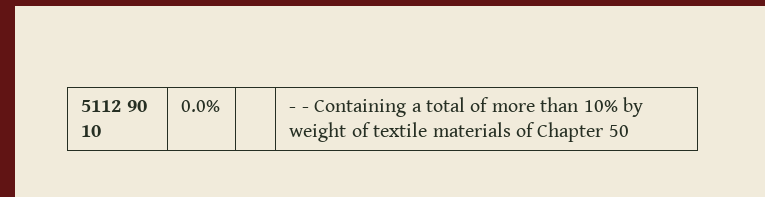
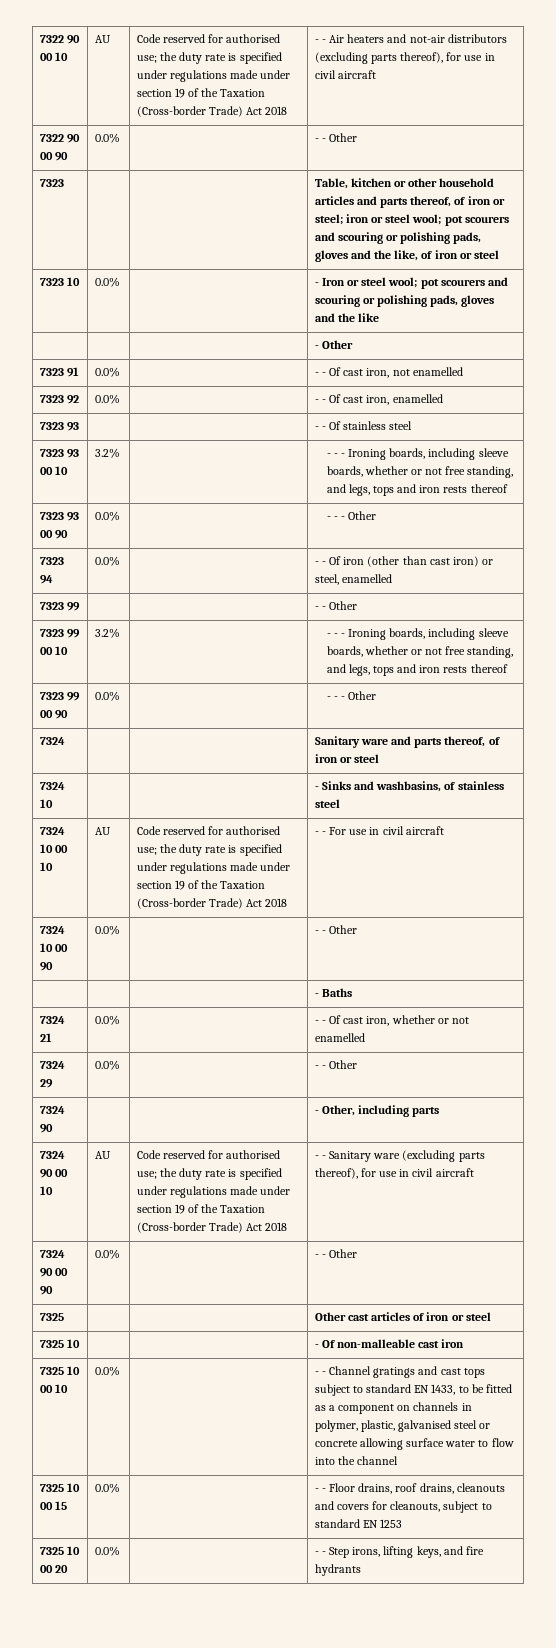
- 5112 90 10 | 0.0% | | - - Containing a total of more than 10% by weight of textile materials of Chapter 50
+ 7322 90 00 10 | AU | Code reserved for authorised use; the duty rate is specified under regulations made under section 19 of the Taxation (Cross-border Trade) Act 2018 | - - Air heaters and not-air distributors (excluding parts thereof), for use in civil aircraft
+ 7322 90 00 90 | 0.0% | | - - Other
+ 7323 | | | Table, kitchen or other household articles and parts thereof, of iron or steel; iron or steel wool; pot scourers and scouring or polishing pads, gloves and the like, of iron or steel
+ 7323 10 | 0.0% | | - Iron or steel wool; pot scourers and scouring or polishing pads, gloves and the like
+ | | | - Other
+ 7323 91 | 0.0% | | - - Of cast iron, not enamelled
+ 7323 92 | 0.0% | | - - Of cast iron, enamelled
+ 7323 93 | | | - - Of stainless steel
+ 7323 93 00 10 | 3.2% | | - - - Ironing boards, including sleeve boards, whether or not free standing, and legs, tops and iron rests thereof
+ 7323 93 00 90 | 0.0% | | - - - Other
+ 7323 94 | 0.0% | | - - Of iron (other than cast iron) or steel, enamelled
+ 7323 99 | | | - - Other
+ 7323 99 00 10 | 3.2% | | - - - Ironing boards, including sleeve boards, whether or not free standing, and legs, tops and iron rests thereof
+ 7323 99 00 90 | 0.0% | | - - - Other
+ 7324 | | | Sanitary ware and parts thereof, of iron or steel
+ 7324 10 | | | - Sinks and washbasins, of stainless steel
+ 7324 10 00 10 | AU | Code reserved for authorised use; the duty rate is specified under regulations made under section 19 of the Taxation (Cross-border Trade) Act 2018 | - - For use in civil aircraft
+ 7324 10 00 90 | 0.0% | | - - Other
+ | | | - Baths
+ 7324 21 | 0.0% | | - - Of cast iron, whether or not enamelled
+ 7324 29 | 0.0% | | - - Other
+ 7324 90 | | | - Other, including parts
+ 7324 90 00 10 | AU | Code reserved for authorised use; the duty rate is specified under regulations made under section 19 of the Taxation (Cross-border Trade) Act 2018 | - - Sanitary ware (excluding parts thereof), for use in civil aircraft
+ 7324 90 00 90 | 0.0% | | - - Other
+ 7325 | | | Other cast articles of iron or steel
+ 7325 10 | | | - Of non-malleable cast iron
+ 7325 10 00 10 | 0.0% | | - - Channel gratings and cast tops subject to standard EN 1433, to be fitted as a component on channels in polymer, plastic, galvanised steel or concrete allowing surface water to flow into the channel
+ 7325 10 00 15 | 0.0% | | - - Floor drains, roof drains, cleanouts and covers for cleanouts, subject to standard EN 1253
+ 7325 10 00 20 | 0.0% | | - - Step irons, lifting keys, and fire hydrants

